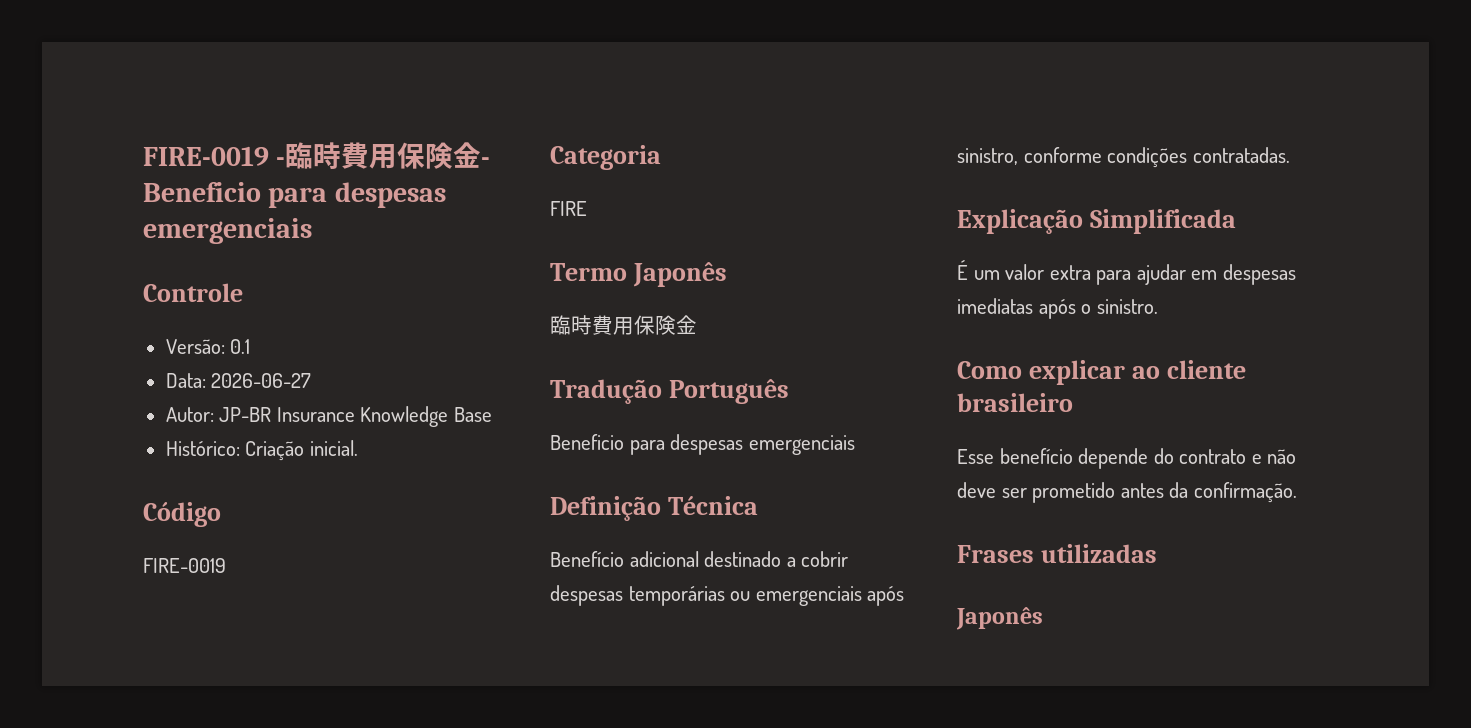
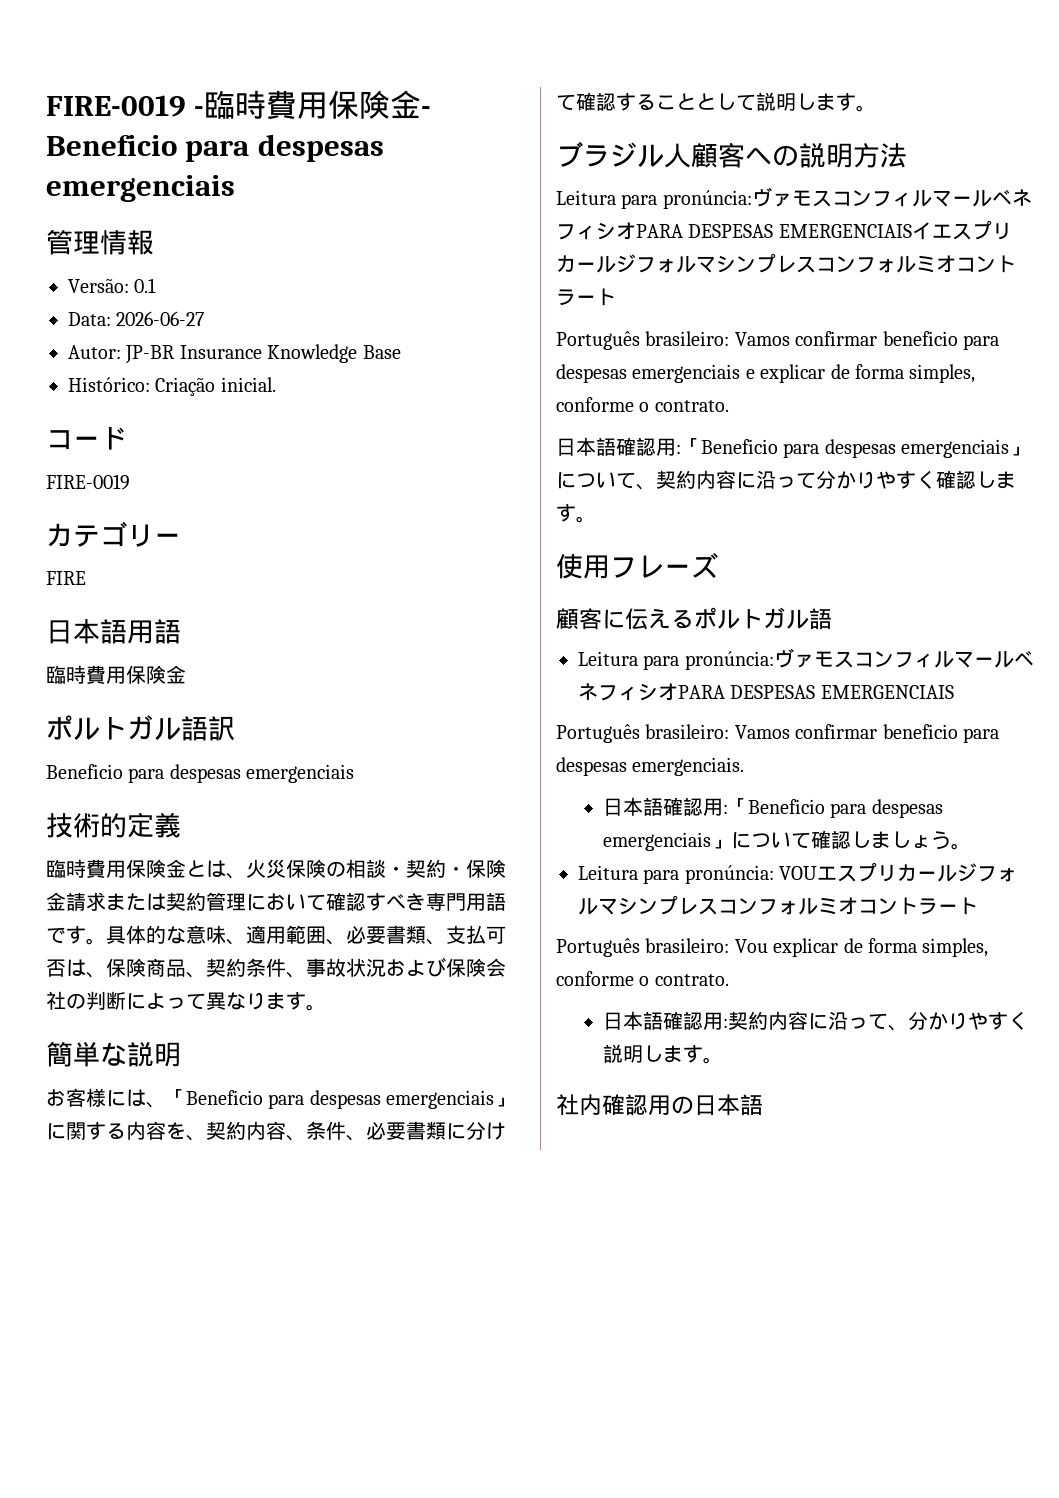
- Controle
+ 管理情報
- Código
+ コード
- Categoria
+ カテゴリー
- Termo Japonês
+ 日本語用語
- Tradução Português
+ ポルトガル語訳
  Beneficio para despesas emergenciais
- Definição Técnica
- Benefício adicional destinado a cobrir despesas temporárias ou emergenciais após sinistro, conforme condições contratadas.
- Explicação Simplificada
- É um valor extra para ajudar em despesas imediatas após o sinistro.
- Como explicar ao cliente brasileiro
- Esse benefício depende do contrato e não deve ser prometido antes da confirmação.
- Frases utilizadas
- Japonês
+ 技術的定義
+ 臨時費用保険金とは、火災保険の相談・契約・保険金請求または契約管理において確認すべき専門用語です。具体的な意味、適用範囲、必要書類、支払可否は、保険商品、契約条件、事故状況および保険会社の判断によって異なります。
+ 簡単な説明
+ お客様には、「Beneficio para despesas emergenciais」に関する内容を、契約内容、条件、必要書類に分けて確認することとして説明します。
+ ブラジル人顧客への説明方法
+ Leitura para pronúncia:ヴァモスコンフィルマールベネフィシオPARA DESPESAS EMERGENCIAISイエスプリカールジフォルマシンプレスコンフォルミオコントラート
+ Português brasileiro: Vamos confirmar beneficio para despesas emergenciais e explicar de forma simples, conforme o contrato.
+ 日本語確認用:「Beneficio para despesas emergenciais」について、契約内容に沿って分かりやすく確認します。
+ 使用フレーズ
+ 顧客に伝えるポルトガル語
+ Leitura para pronúncia:ヴァモスコンフィルマールベネフィシオPARA DESPESAS EMERGENCIAIS
+ Português brasileiro: Vamos confirmar beneficio para despesas emergenciais.
+ 日本語確認用:「Beneficio para despesas emergenciais」について確認しましょう。
+ Leitura para pronúncia: VOUエスプリカールジフォルマシンプレスコンフォルミオコントラート
+ Português brasileiro: Vou explicar de forma simples, conforme o contrato.
+ 日本語確認用:契約内容に沿って、分かりやすく説明します。
+ 社内確認用の日本語

